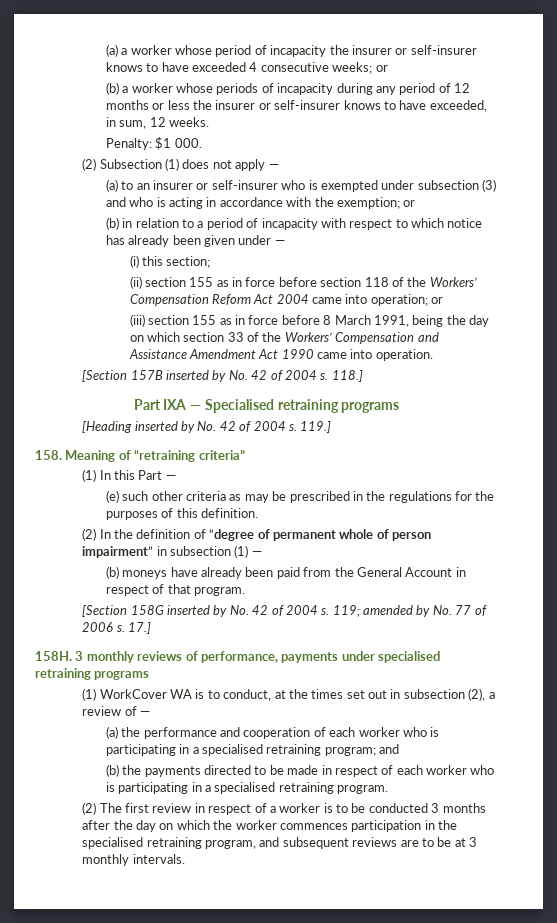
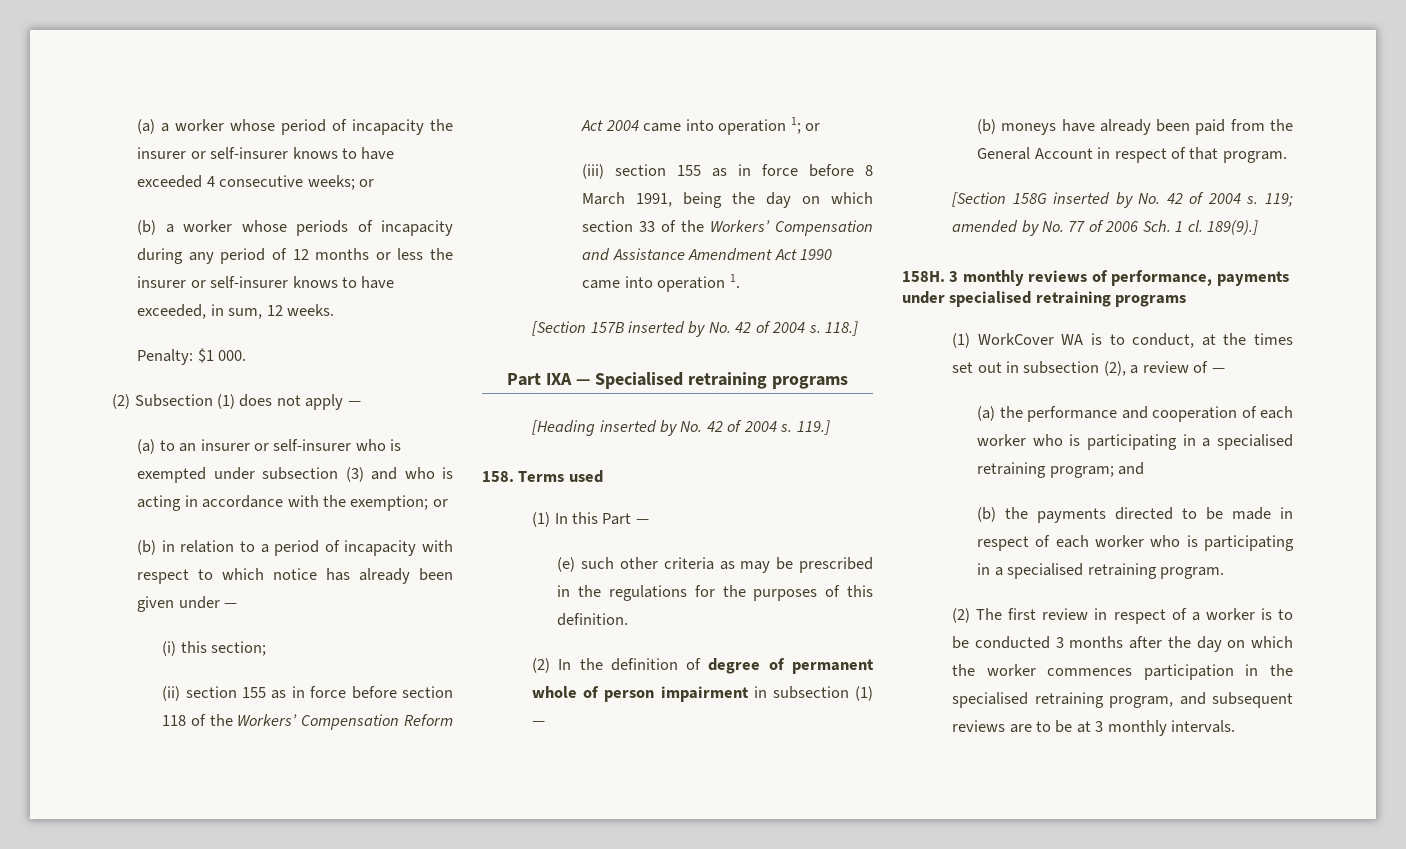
- (ii) section 155 as in force before section 118 of the Workers’ Compensation Reform Act 2004 came into operation; or
+ (ii) section 155 as in force before section 118 of the Workers’ Compensation Reform Act 2004 came into operation 1; or
- (iii) section 155 as in force before 8 March 1991, being the day on which section 33 of the Workers’ Compensation and Assistance Amendment Act 1990 came into operation.
+ (iii) section 155 as in force before 8 March 1991, being the day on which section 33 of the Workers’ Compensation and Assistance Amendment Act 1990 came into operation 1.
- 158. Meaning of “retraining criteria”
+ 158. Terms used
- (2) In the definition of “degree of permanent whole of person impairment” in subsection (1) —
+ (2) In the definition of degree of permanent whole of person impairment in subsection (1) —
- 119; amended by No. 77 of 2006 s. 17.]
+ 119; amended by No. 77 of 2006 Sch. 1 cl. 189(9).]

